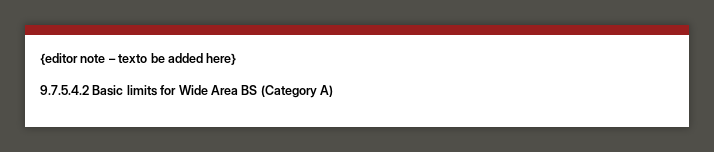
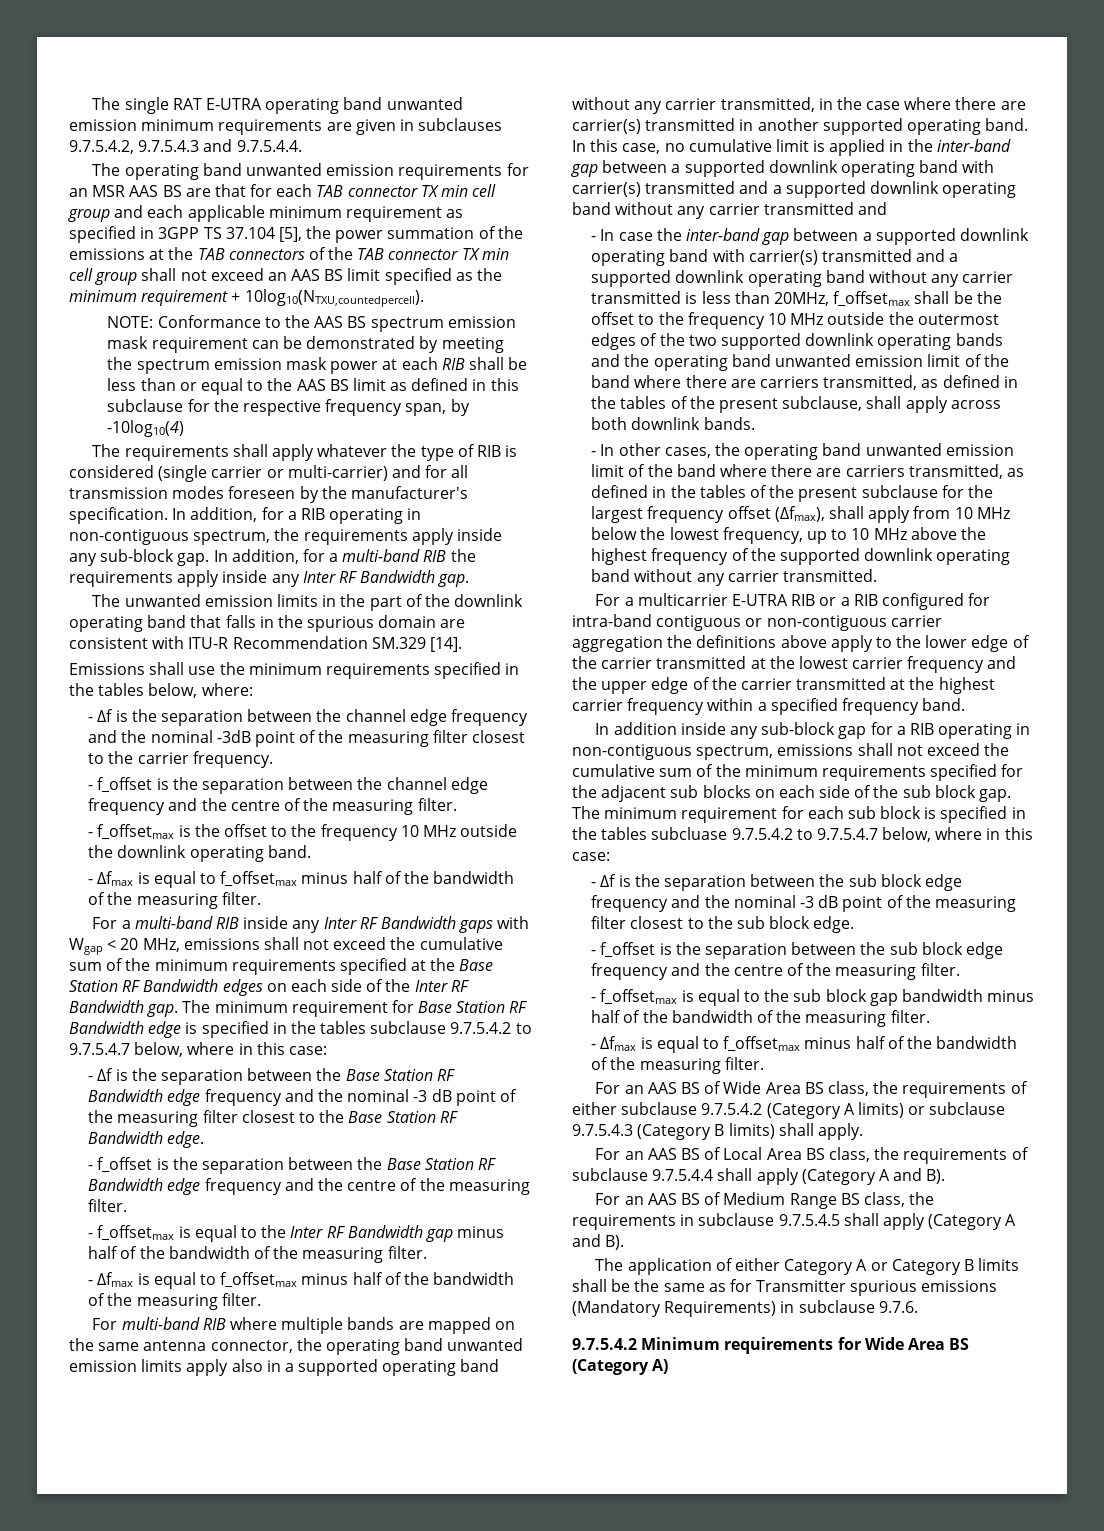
- {editor note – texto be added here}
- 9.7.5.4.2 Basic limits for Wide Area BS (Category A)
+ The single RAT E-UTRA operating band unwanted emission minimum requirements are given in subclauses 9.7.5.4.2, 9.7.5.4.3 and 9.7.5.4.4.
+ The operating band unwanted emission requirements for an MSR AAS BS are that for each TAB connector TX min cell group and each applicable minimum requirement as specified in 3GPP TS 37.104 [5], the power summation of the emissions at the TAB connectors of the TAB connector TX min cell group shall not exceed an AAS BS limit specified as the minimum requirement + 10log10(NTXU,countedpercell).
+ NOTE: Conformance to the AAS BS spectrum emission mask requirement can be demonstrated by meeting the spectrum emission mask power at each RIB shall be less than or equal to the AAS BS limit as defined in this subclause for the respective frequency span, by -10log10(4)
+ The requirements shall apply whatever the type of RIB is considered (single carrier or multi-carrier) and for all transmission modes foreseen by the manufacturer's specification. In addition, for a RIB operating in non-contiguous spectrum, the requirements apply inside any sub-block gap. In addition, for a multi-band RIB the requirements apply inside any Inter RF Bandwidth gap.
+ The unwanted emission limits in the part of the downlink operating band that falls in the spurious domain are consistent with ITU-R Recommendation SM.329 [14].
+ Emissions shall use the minimum requirements specified in the tables below, where:
+ - Δf is the separation between the channel edge frequency and the nominal -3dB point of the measuring filter closest to the carrier frequency.
+ - f_offset is the separation between the channel edge frequency and the centre of the measuring filter.
+ - f_offsetmax is the offset to the frequency 10 MHz outside the downlink operating band.
+ - Δfmax is equal to f_offsetmax minus half of the bandwidth of the measuring filter.
+ For a multi-band RIB inside any Inter RF Bandwidth gaps with Wgap < 20 MHz, emissions shall not exceed the cumulative sum of the minimum requirements specified at the Base Station RF Bandwidth edges on each side of the Inter RF Bandwidth gap. The minimum requirement for Base Station RF Bandwidth edge is specified in the tables subclause 9.7.5.4.2 to 9.7.5.4.7 below, where in this case:
+ - Δf is the separation between the Base Station RF Bandwidth edge frequency and the nominal -3 dB point of the measuring filter closest to the Base Station RF Bandwidth edge.
+ - f_offset is the separation between the Base Station RF Bandwidth edge frequency and the centre of the measuring filter.
+ - f_offsetmax is equal to the Inter RF Bandwidth gap minus half of the bandwidth of the measuring filter.
+ - Δfmax is equal to f_offsetmax minus half of the bandwidth of the measuring filter.
+ For multi-band RIB where multiple bands are mapped on the same antenna connector, the operating band unwanted emission limits apply also in a supported operating band without any carrier transmitted, in the case where there are carrier(s) transmitted in another supported operating band. In this case, no cumulative limit is applied in the inter-band gap between a supported downlink operating band with carrier(s) transmitted and a supported downlink operating band without any carrier transmitted and
+ - In case the inter-band gap between a supported downlink operating band with carrier(s) transmitted and a supported downlink operating band without any carrier transmitted is less than 20MHz, f_offsetmax shall be the offset to the frequency 10 MHz outside the outermost edges of the two supported downlink operating bands and the operating band unwanted emission limit of the band where there are carriers transmitted, as defined in the tables of the present subclause, shall apply across both downlink bands.
+ - In other cases, the operating band unwanted emission limit of the band where there are carriers transmitted, as defined in the tables of the present subclause for the largest frequency offset (Δfmax), shall apply from 10 MHz below the lowest frequency, up to 10 MHz above the highest frequency of the supported downlink operating band without any carrier transmitted.
+ For a multicarrier E-UTRA RIB or a RIB configured for intra-band contiguous or non-contiguous carrier aggregation the definitions above apply to the lower edge of the carrier transmitted at the lowest carrier frequency and the upper edge of the carrier transmitted at the highest carrier frequency within a specified frequency band.
+ In addition inside any sub-block gap for a RIB operating in non-contiguous spectrum, emissions shall not exceed the cumulative sum of the minimum requirements specified for the adjacent sub blocks on each side of the sub block gap. The minimum requirement for each sub block is specified in the tables subcluase 9.7.5.4.2 to 9.7.5.4.7 below, where in this case:
+ - Δf is the separation between the sub block edge frequency and the nominal -3 dB point of the measuring filter closest to the sub block edge.
+ - f_offset is the separation between the sub block edge frequency and the centre of the measuring filter.
+ - f_offsetmax is equal to the sub block gap bandwidth minus half of the bandwidth of the measuring filter.
+ - Δfmax is equal to f_offsetmax minus half of the bandwidth of the measuring filter.
+ For an AAS BS of Wide Area BS class, the requirements of either subclause 9.7.5.4.2 (Category A limits) or subclause 9.7.5.4.3 (Category B limits) shall apply.
+ For an AAS BS of Local Area BS class, the requirements of subclause 9.7.5.4.4 shall apply (Category A and B).
+ For an AAS BS of Medium Range BS class, the requirements in subclause 9.7.5.4.5 shall apply (Category A and B).
+ The application of either Category A or Category B limits shall be the same as for Transmitter spurious emissions (Mandatory Requirements) in subclause 9.7.6.
+ 9.7.5.4.2 Minimum requirements for Wide Area BS (Category A)

